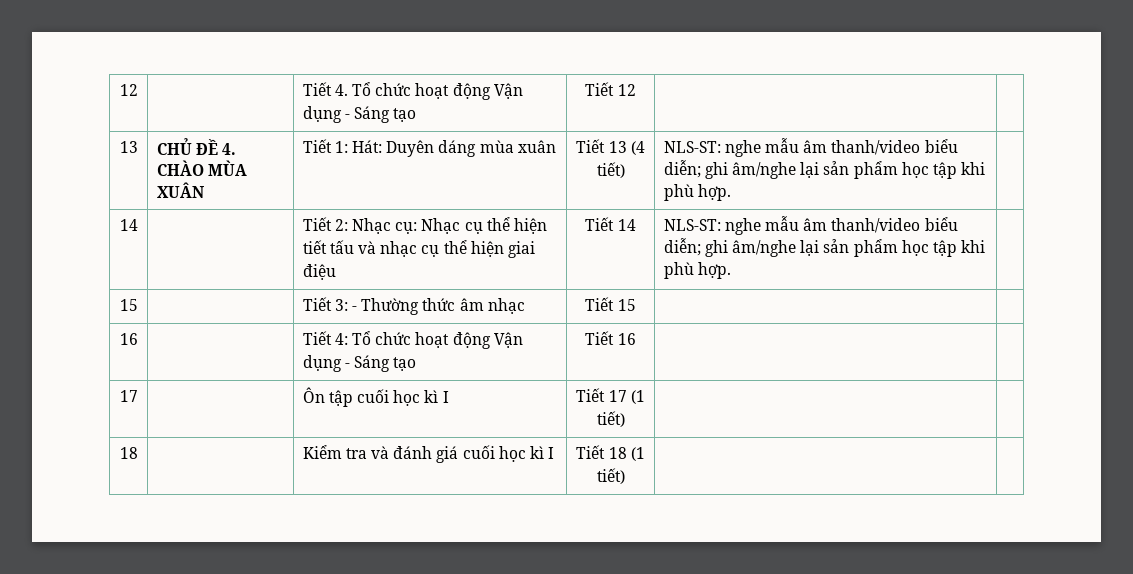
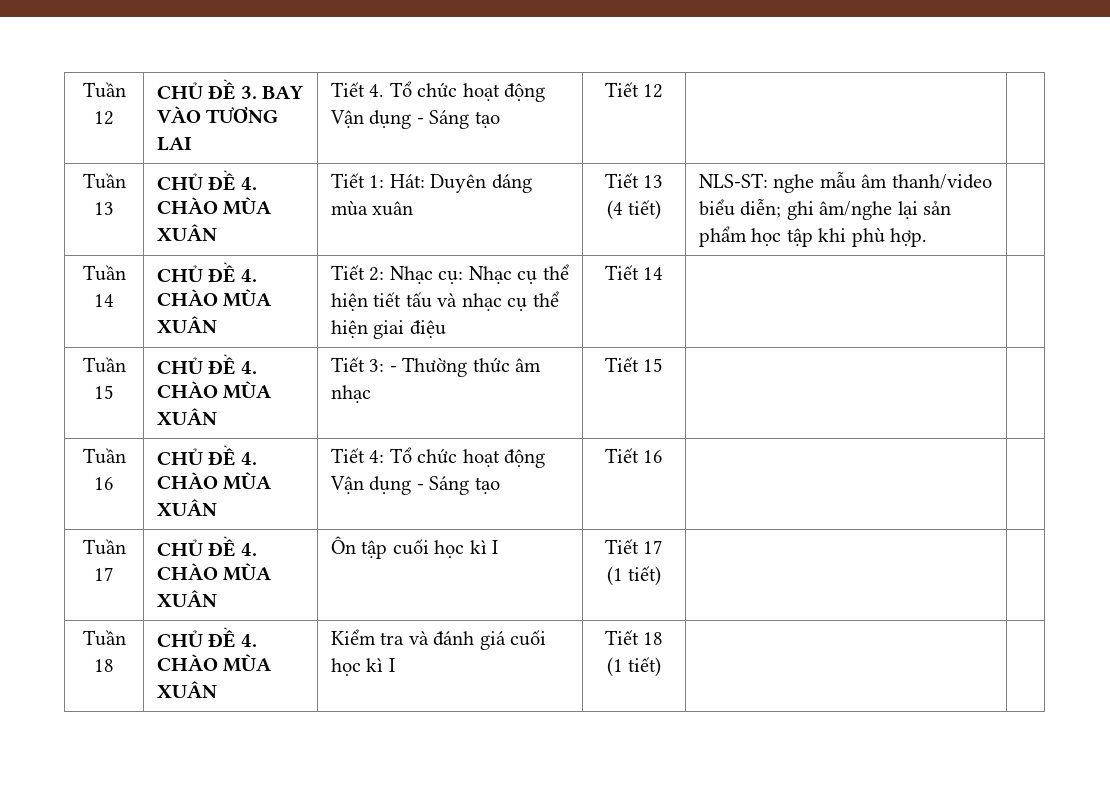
- 12 | | Tiết 4. Tổ chức hoạt động Vận dụng - Sáng tạo | Tiết 12 | |
+ Tuần 12 | CHỦ ĐỀ 3. BAY VÀO TƯƠNG LAI | Tiết 4. Tổ chức hoạt động Vận dụng - Sáng tạo | Tiết 12 | |
- 13 | CHỦ ĐỀ 4. CHÀO MÙA XUÂN | Tiết 1: Hát: Duyên dáng mùa xuân | Tiết 13 (4 tiết) | NLS-ST: nghe mẫu âm thanh/video biểu diễn; ghi âm/nghe lại sản phẩm học tập khi phù hợp. |
+ Tuần 13 | CHỦ ĐỀ 4. CHÀO MÙA XUÂN | Tiết 1: Hát: Duyên dáng mùa xuân | Tiết 13 (4 tiết) | NLS-ST: nghe mẫu âm thanh/video biểu diễn; ghi âm/nghe lại sản phẩm học tập khi phù hợp. |
- 14 | | Tiết 2: Nhạc cụ: Nhạc cụ thể hiện tiết tấu và nhạc cụ thể hiện giai điệu | Tiết 14 | NLS-ST: nghe mẫu âm thanh/video biểu diễn; ghi âm/nghe lại sản phẩm học tập khi phù hợp. |
- 15 | | Tiết 3: - Thường thức âm nhạc | Tiết 15 | |
+ Tuần 14 | CHỦ ĐỀ 4. CHÀO MÙA XUÂN | Tiết 2: Nhạc cụ: Nhạc cụ thể hiện tiết tấu và nhạc cụ thể hiện giai điệu | Tiết 14 | |
+ Tuần 15 | CHỦ ĐỀ 4. CHÀO MÙA XUÂN | Tiết 3: - Thường thức âm nhạc | Tiết 15 | |
- 16 | | Tiết 4: Tổ chức hoạt động Vận dụng - Sáng tạo | Tiết 16 | |
+ Tuần 16 | CHỦ ĐỀ 4. CHÀO MÙA XUÂN | Tiết 4: Tổ chức hoạt động Vận dụng - Sáng tạo | Tiết 16 | |
- 17 | | Ôn tập cuối học kì I | Tiết 17 (1 tiết) | |
+ Tuần 17 | CHỦ ĐỀ 4. CHÀO MÙA XUÂN | Ôn tập cuối học kì I | Tiết 17 (1 tiết) | |
- 18 | | Kiểm tra và đánh giá cuối học kì I | Tiết 18 (1 tiết) | |
+ Tuần 18 | CHỦ ĐỀ 4. CHÀO MÙA XUÂN | Kiểm tra và đánh giá cuối học kì I | Tiết 18 (1 tiết) | |

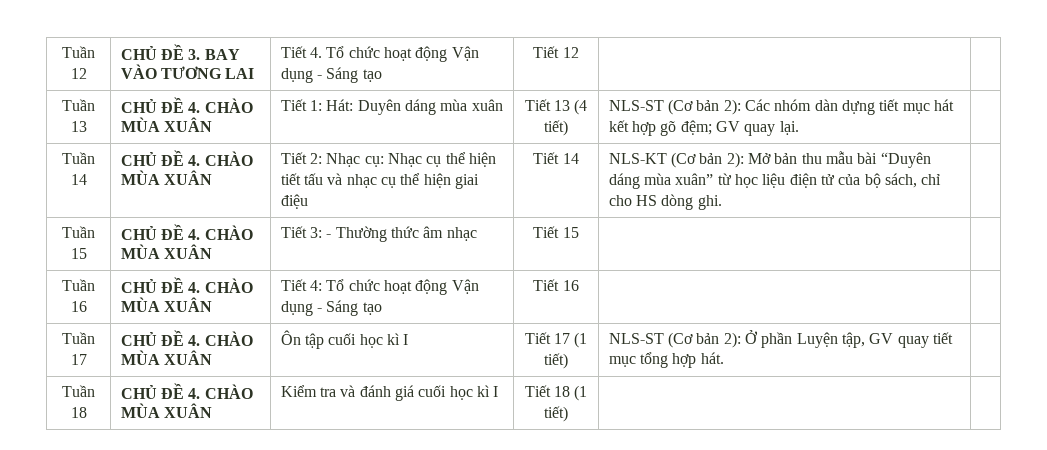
- Tuần 13 | CHỦ ĐỀ 4. CHÀO MÙA XUÂN | Tiết 1: Hát: Duyên dáng mùa xuân | Tiết 13 (4 tiết) | NLS-ST: nghe mẫu âm thanh/video biểu diễn; ghi âm/nghe lại sản phẩm học tập khi phù hợp. |
+ Tuần 13 | CHỦ ĐỀ 4. CHÀO MÙA XUÂN | Tiết 1: Hát: Duyên dáng mùa xuân | Tiết 13 (4 tiết) | NLS-ST (Cơ bản 2): Các nhóm dàn dựng tiết mục hát kết hợp gõ đệm; GV quay lại. |
+ NLS-KT (Cơ bản 2): Mở bản thu mẫu bài “Duyên dáng mùa xuân” từ học liệu điện tử của bộ sách, chỉ cho HS dòng ghi.
- Tuần 17 | CHỦ ĐỀ 4. CHÀO MÙA XUÂN | Ôn tập cuối học kì I | Tiết 17 (1 tiết) | |
+ Tuần 17 | CHỦ ĐỀ 4. CHÀO MÙA XUÂN | Ôn tập cuối học kì I | Tiết 17 (1 tiết) | NLS-ST (Cơ bản 2): Ở phần Luyện tập, GV quay tiết mục tổng hợp hát. |

